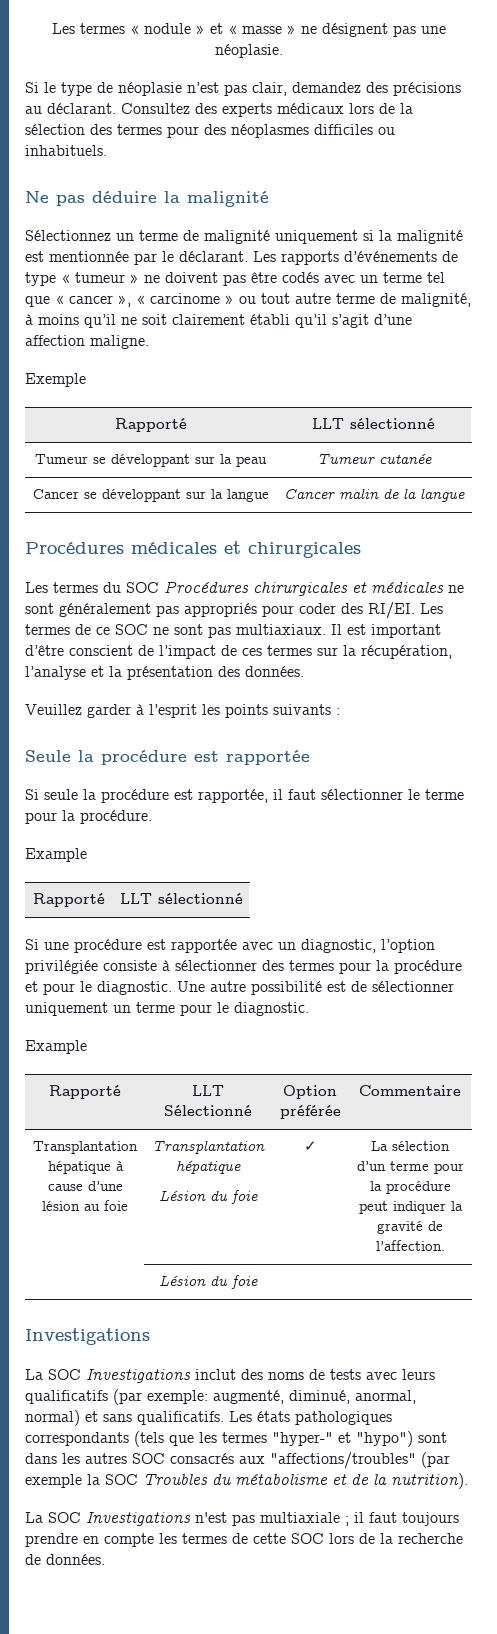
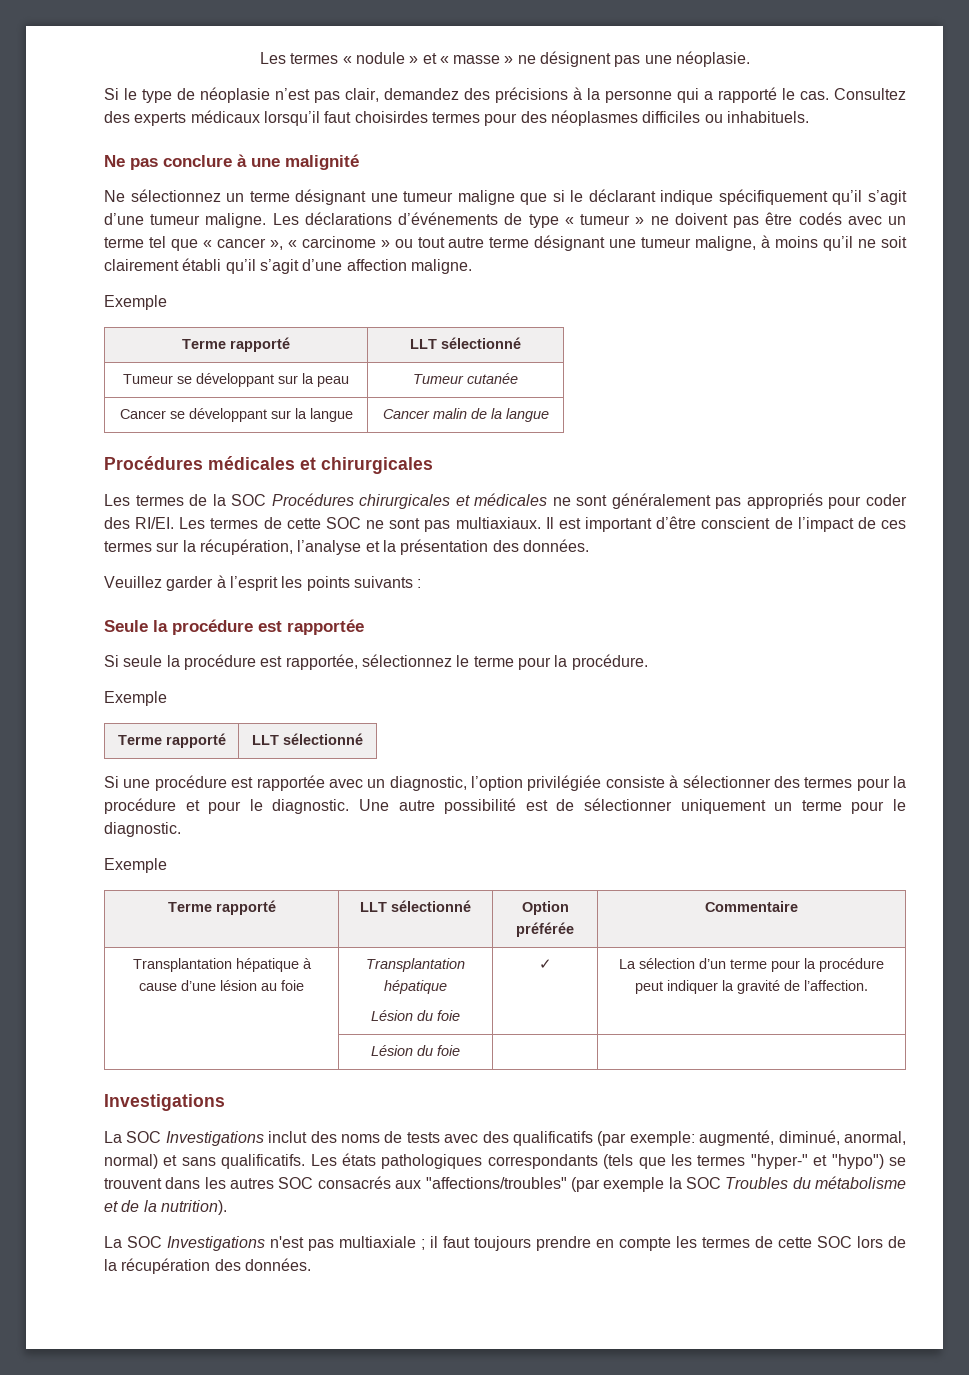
- Si le type de néoplasie n’est pas clair, demandez des précisions au déclarant. Consultez des experts médicaux lors de la sélection des termes pour des néoplasmes difficiles ou inhabituels.
+ Si le type de néoplasie n’est pas clair, demandez des précisions à la personne qui a rapporté le cas. Consultez des experts médicaux lorsqu’il faut choisirdes termes pour des néoplasmes difficiles ou inhabituels.
- Ne pas déduire la malignité
- Sélectionnez un terme de malignité uniquement si la malignité est mentionnée par le déclarant. Les rapports d’événements de type « tumeur » ne doivent pas être codés avec un terme tel que « cancer », « carcinome » ou tout autre terme de malignité, à moins qu’il ne soit clairement établi qu’il s’agit d’une affection maligne.
+ Ne pas conclure à une malignité
+ Ne sélectionnez un terme désignant une tumeur maligne que si le déclarant indique spécifiquement qu’il s’agit d’une tumeur maligne. Les déclarations d’événements de type « tumeur » ne doivent pas être codés avec un terme tel que « cancer », « carcinome » ou tout autre terme désignant une tumeur maligne, à moins qu’il ne soit clairement établi qu’il s’agit d’une affection maligne.
  Exemple
- Rapporté | LLT sélectionné
+ Terme rapporté | LLT sélectionné
- Les termes du SOC Procédures chirurgicales et médicales ne sont généralement pas appropriés pour coder des RI/EI.
+ Les termes de la SOC Procédures chirurgicales et médicales ne sont généralement pas appropriés pour coder des RI/EI.
- Les termes de ce SOC ne sont pas multiaxiaux.
+ Les termes de cette SOC ne sont pas multiaxiaux.
- Si seule la procédure est rapportée, il faut sélectionner le terme pour la procédure.
- Example
- Rapporté | LLT sélectionné
+ Si seule la procédure est rapportée, sélectionnez le terme pour la procédure.
+ Exemple
+ Terme rapporté | LLT sélectionné
  Une autre possibilité est de sélectionner uniquement un terme pour le diagnostic.
- Example
- Rapporté | LLT Sélectionné | Option préférée | Commentaire
+ Exemple
+ Terme rapporté | LLT sélectionné | Option préférée | Commentaire
- La SOC Investigations inclut des noms de tests avec leurs qualificatifs (par exemple: augmenté, diminué, anormal, normal) et sans qualificatifs.
+ La SOC Investigations inclut des noms de tests avec des qualificatifs (par exemple: augmenté, diminué, anormal, normal) et sans qualificatifs.
- Les états pathologiques correspondants (tels que les termes "hyper-" et "hypo") sont dans les autres SOC consacrés aux "affections/troubles" (par exemple la SOC Troubles du métabolisme et de la nutrition).
+ Les états pathologiques correspondants (tels que les termes "hyper-" et "hypo") se trouvent dans les autres SOC consacrés aux "affections/troubles" (par exemple la SOC Troubles du métabolisme et de la nutrition).
- La SOC Investigations n'est pas multiaxiale ; il faut toujours prendre en compte les termes de cette SOC lors de la recherche de données.
+ La SOC Investigations n'est pas multiaxiale ; il faut toujours prendre en compte les termes de cette SOC lors de la récupération des données.

